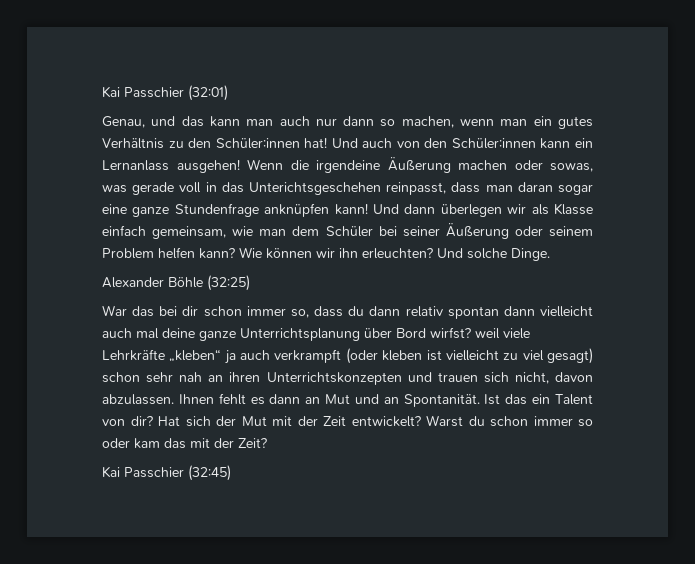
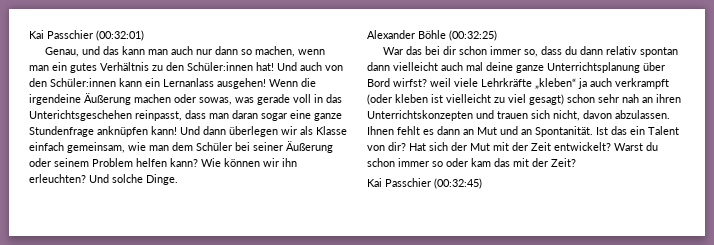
- Kai Passchier (32:01)
+ Kai Passchier (00:32:01)
- Alexander Böhle (32:25)
+ Alexander Böhle (00:32:25)
- Kai Passchier (32:45)
+ Kai Passchier (00:32:45)

